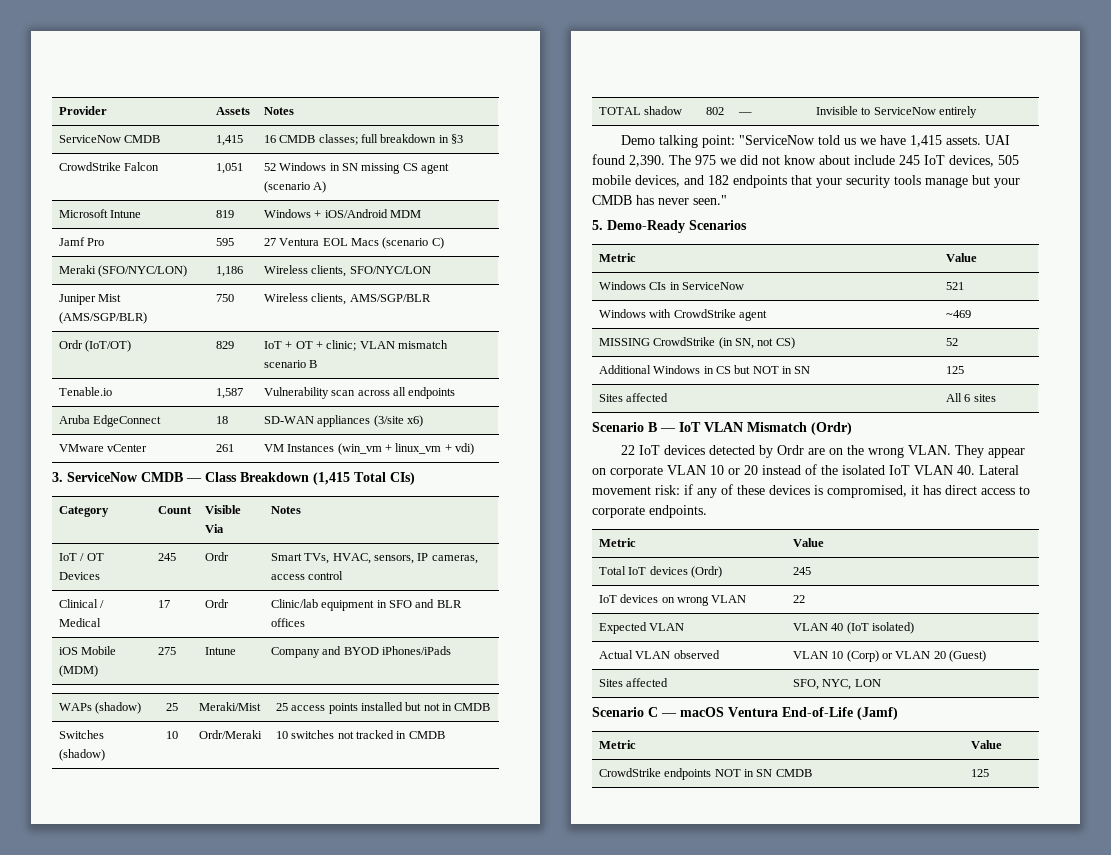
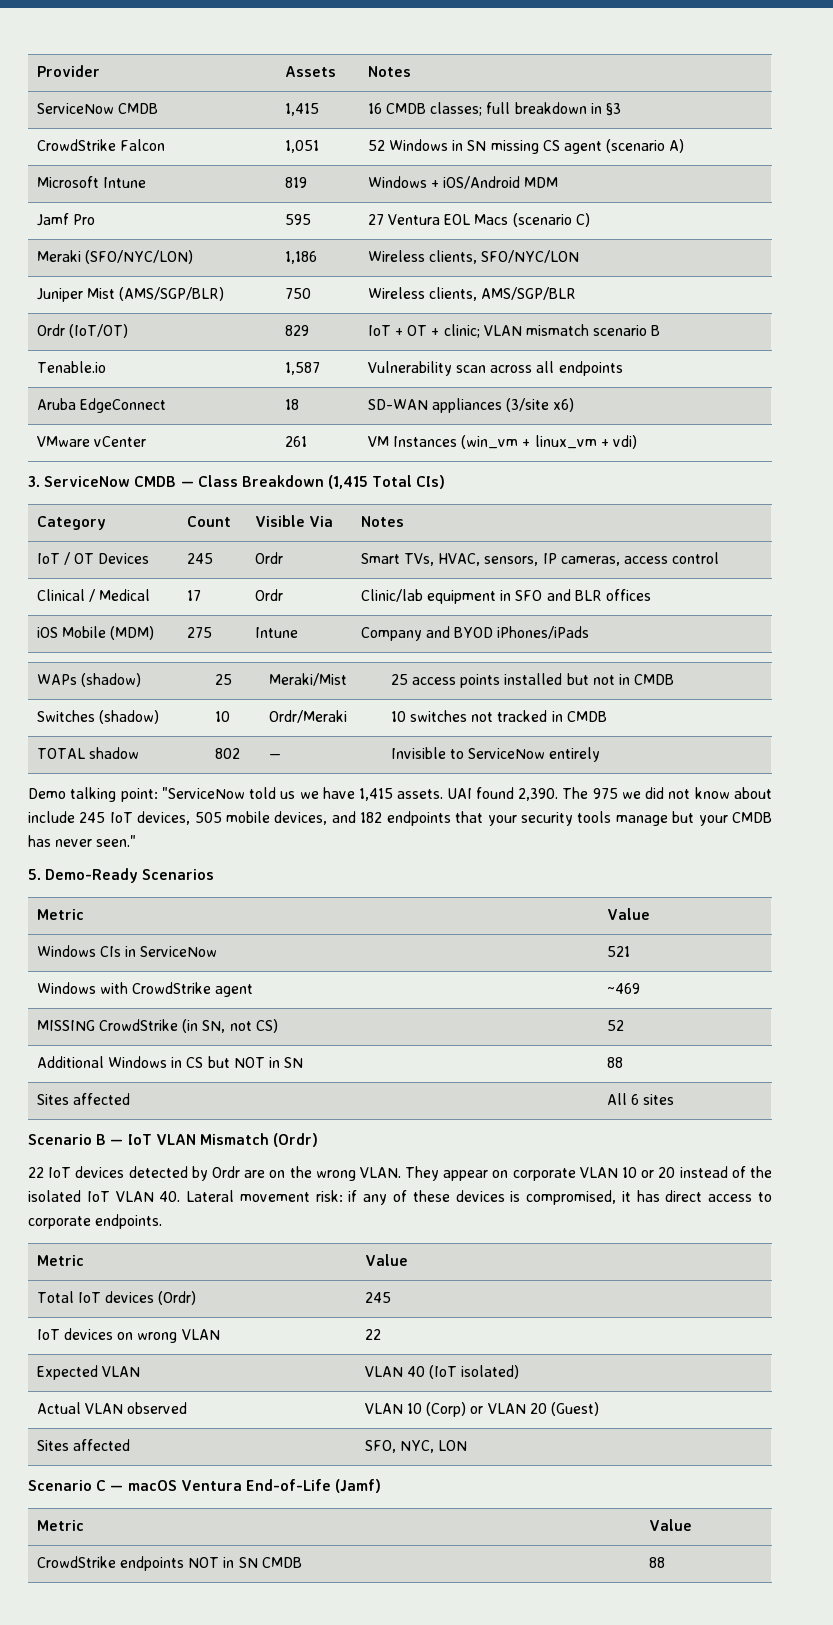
- Additional Windows in CS but NOT in SN | 125
+ Additional Windows in CS but NOT in SN | 88
- CrowdStrike endpoints NOT in SN CMDB | 125
+ CrowdStrike endpoints NOT in SN CMDB | 88

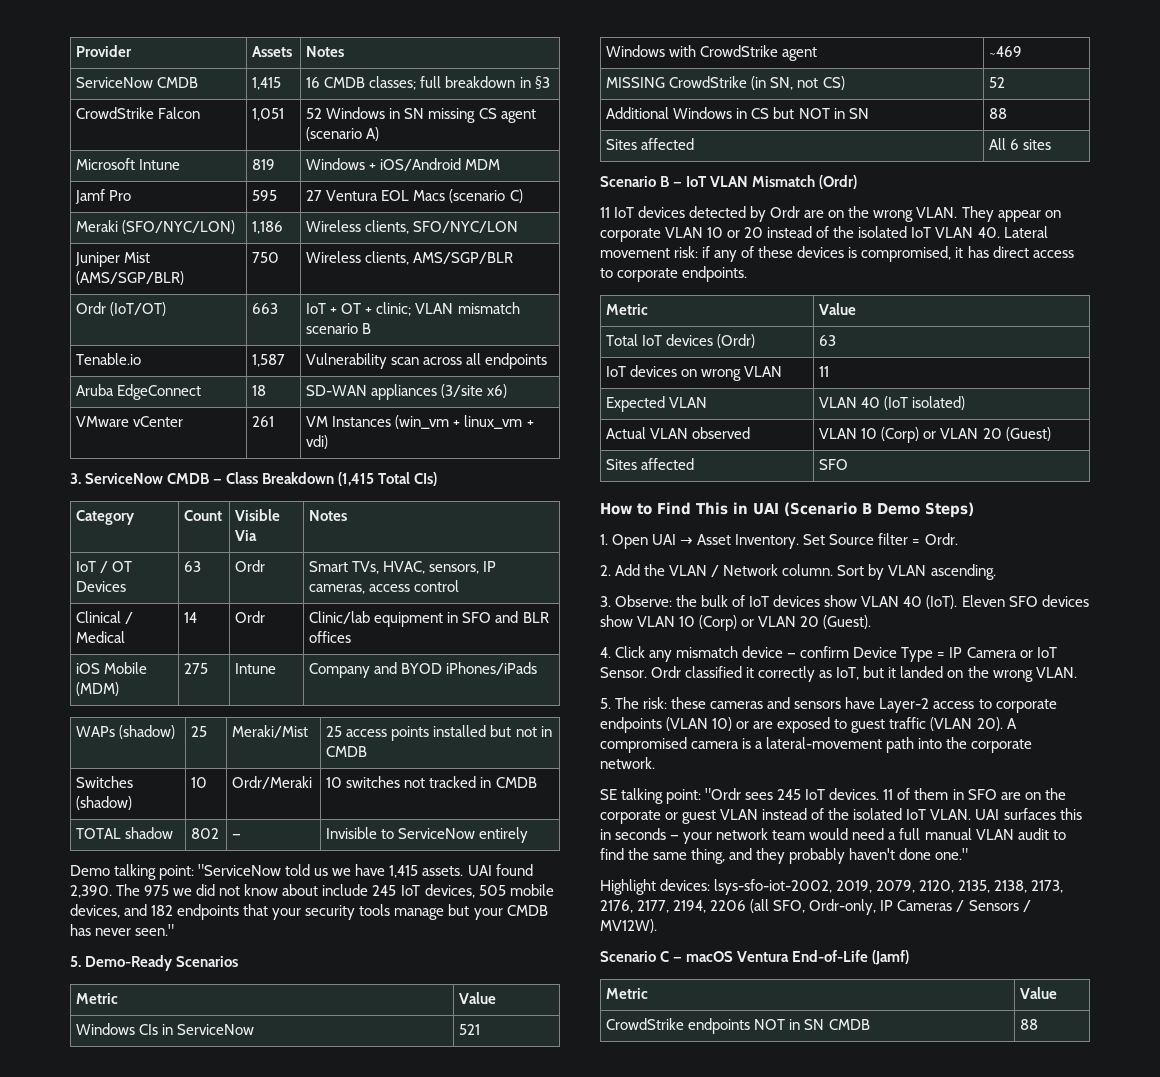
- Ordr (IoT/OT) | 829 | IoT + OT + clinic; VLAN mismatch scenario B
+ Ordr (IoT/OT) | 663 | IoT + OT + clinic; VLAN mismatch scenario B
- IoT / OT Devices | 245 | Ordr | Smart TVs, HVAC, sensors, IP cameras, access control
+ IoT / OT Devices | 63 | Ordr | Smart TVs, HVAC, sensors, IP cameras, access control
- Clinical / Medical | 17 | Ordr | Clinic/lab equipment in SFO and BLR offices
+ Clinical / Medical | 14 | Ordr | Clinic/lab equipment in SFO and BLR offices
- 22 IoT devices detected by Ordr are on the wrong VLAN.
+ 11 IoT devices detected by Ordr are on the wrong VLAN.
- Total IoT devices (Ordr) | 245
+ Total IoT devices (Ordr) | 63
- IoT devices on wrong VLAN | 22
+ IoT devices on wrong VLAN | 11
- Sites affected | SFO, NYC, LON
+ Sites affected | SFO
+ How to Find This in UAI (Scenario B Demo Steps)
+ 1. Open UAI → Asset Inventory. Set Source filter = Ordr.
+ 2. Add the VLAN / Network column. Sort by VLAN ascending.
+ 3. Observe: the bulk of IoT devices show VLAN 40 (IoT). Eleven SFO devices show VLAN 10 (Corp) or VLAN 20 (Guest).
+ 4. Click any mismatch device — confirm Device Type = IP Camera or IoT Sensor. Ordr classified it correctly as IoT, but it landed on the wrong VLAN.
+ 5. The risk: these cameras and sensors have Layer-2 access to corporate endpoints (VLAN 10) or are exposed to guest traffic (VLAN 20). A compromised camera is a lateral-movement path into the corporate network.
+ SE talking point: "Ordr sees 245 IoT devices. 11 of them in SFO are on the corporate or guest VLAN instead of the isolated IoT VLAN. UAI surfaces this in seconds — your network team would need a full manual VLAN audit to find the same thing, and they probably haven't done one."
+ Highlight devices: lsys-sfo-iot-2002, 2019, 2079, 2120, 2135, 2138, 2173, 2176, 2177, 2194, 2206 (all SFO, Ordr-only, IP Cameras / Sensors / MV12W).

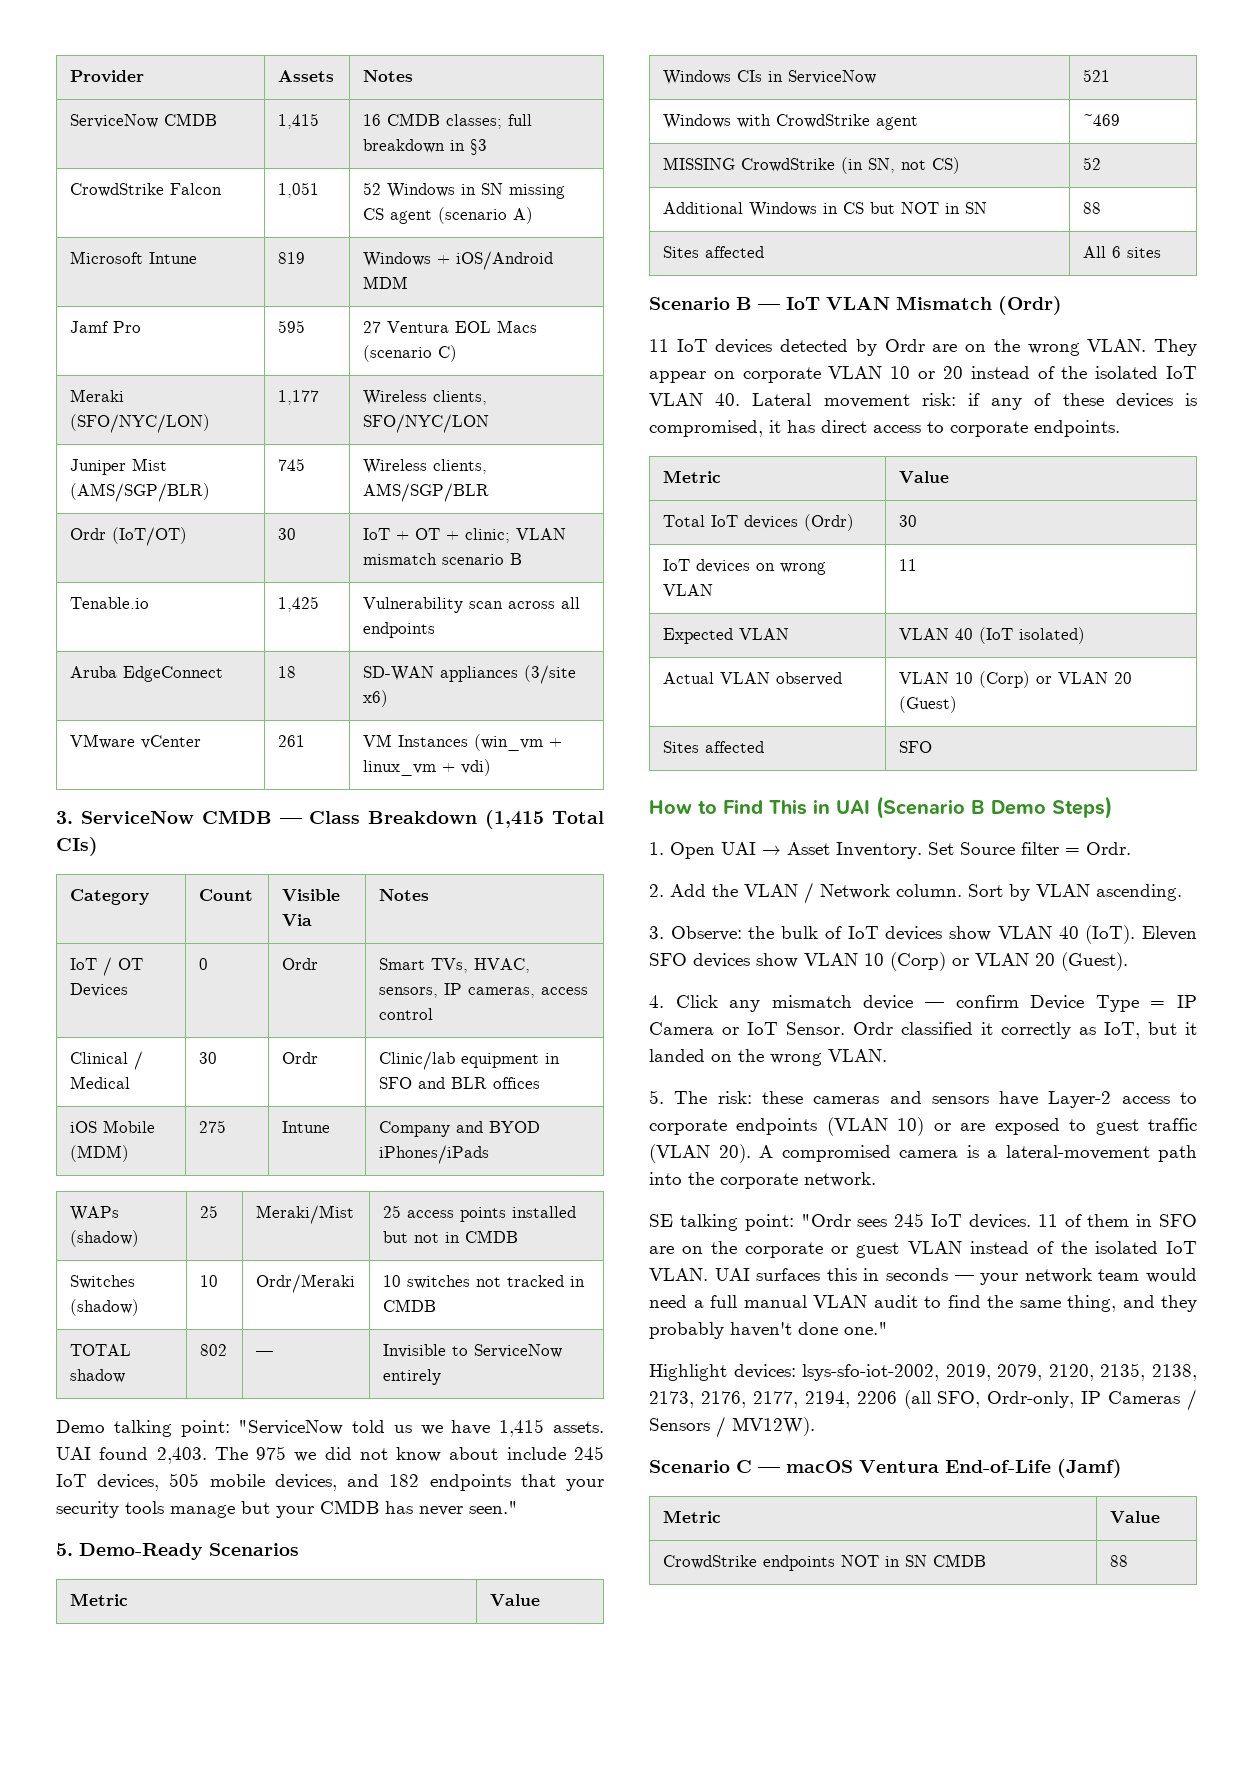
- Meraki (SFO/NYC/LON) | 1,186 | Wireless clients, SFO/NYC/LON
+ Meraki (SFO/NYC/LON) | 1,177 | Wireless clients, SFO/NYC/LON
- Juniper Mist (AMS/SGP/BLR) | 750 | Wireless clients, AMS/SGP/BLR
+ Juniper Mist (AMS/SGP/BLR) | 745 | Wireless clients, AMS/SGP/BLR
- Ordr (IoT/OT) | 663 | IoT + OT + clinic; VLAN mismatch scenario B
+ Ordr (IoT/OT) | 30 | IoT + OT + clinic; VLAN mismatch scenario B
- Tenable.io | 1,587 | Vulnerability scan across all endpoints
+ Tenable.io | 1,425 | Vulnerability scan across all endpoints
- IoT / OT Devices | 63 | Ordr | Smart TVs, HVAC, sensors, IP cameras, access control
+ IoT / OT Devices | 0 | Ordr | Smart TVs, HVAC, sensors, IP cameras, access control
- Clinical / Medical | 14 | Ordr | Clinic/lab equipment in SFO and BLR offices
+ Clinical / Medical | 30 | Ordr | Clinic/lab equipment in SFO and BLR offices
- UAI found 2,390.
+ UAI found 2,403.
- Total IoT devices (Ordr) | 63
+ Total IoT devices (Ordr) | 30

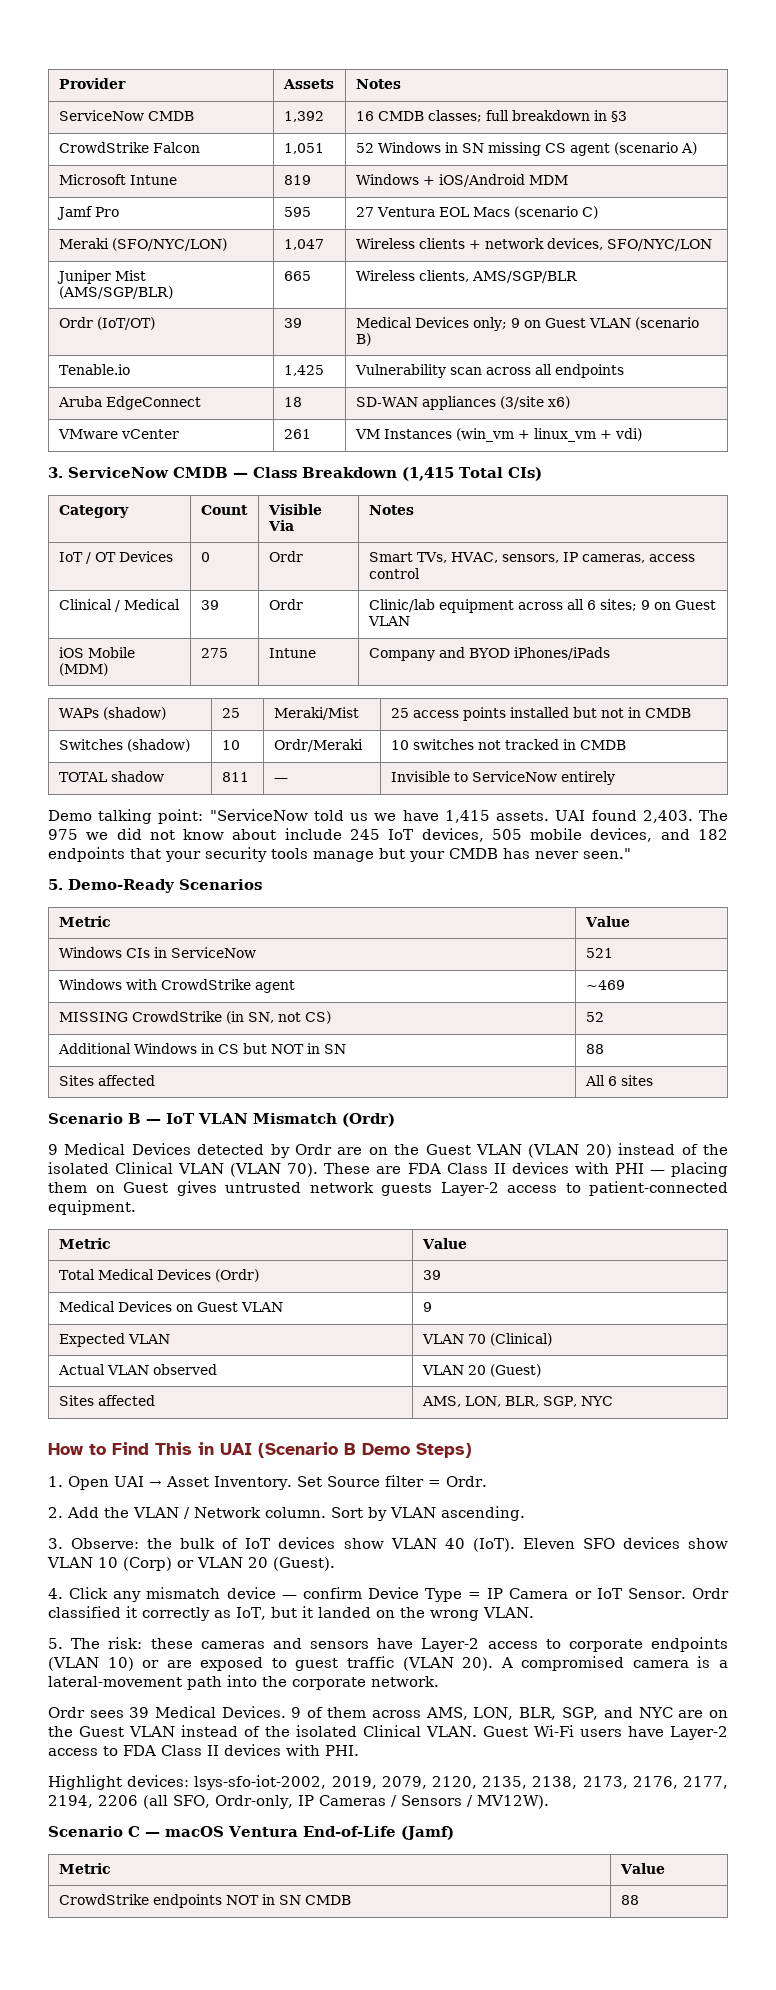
- ServiceNow CMDB | 1,415 | 16 CMDB classes; full breakdown in §3
+ ServiceNow CMDB | 1,392 | 16 CMDB classes; full breakdown in §3
- Meraki (SFO/NYC/LON) | 1,177 | Wireless clients, SFO/NYC/LON
+ Meraki (SFO/NYC/LON) | 1,047 | Wireless clients + network devices, SFO/NYC/LON
- Juniper Mist (AMS/SGP/BLR) | 745 | Wireless clients, AMS/SGP/BLR
+ Juniper Mist (AMS/SGP/BLR) | 665 | Wireless clients, AMS/SGP/BLR
- Ordr (IoT/OT) | 30 | IoT + OT + clinic; VLAN mismatch scenario B
+ Ordr (IoT/OT) | 39 | Medical Devices only; 9 on Guest VLAN (scenario B)
- Clinical / Medical | 30 | Ordr | Clinic/lab equipment in SFO and BLR offices
+ Clinical / Medical | 39 | Ordr | Clinic/lab equipment across all 6 sites; 9 on Guest VLAN
- TOTAL shadow | 802 | — | Invisible to ServiceNow entirely
+ TOTAL shadow | 811 | — | Invisible to ServiceNow entirely
- 11 IoT devices detected by Ordr are on the wrong VLAN. They appear on corporate VLAN 10 or 20 instead of the isolated IoT VLAN 40. Lateral movement risk: if any of these devices is compromised, it has direct access to corporate endpoints.
+ 9 Medical Devices detected by Ordr are on the Guest VLAN (VLAN 20) instead of the isolated Clinical VLAN (VLAN 70). These are FDA Class II devices with PHI — placing them on Guest gives untrusted network guests Layer-2 access to patient-connected equipment.
- Total IoT devices (Ordr) | 30
- IoT devices on wrong VLAN | 11
+ Total Medical Devices (Ordr) | 39
+ Medical Devices on Guest VLAN | 9
- Expected VLAN | VLAN 40 (IoT isolated)
+ Expected VLAN | VLAN 70 (Clinical)
- Actual VLAN observed | VLAN 10 (Corp) or VLAN 20 (Guest)
+ Actual VLAN observed | VLAN 20 (Guest)
- Sites affected | SFO
+ Sites affected | AMS, LON, BLR, SGP, NYC
- SE talking point: "Ordr sees 245 IoT devices. 11 of them in SFO are on the corporate or guest VLAN instead of the isolated IoT VLAN. UAI surfaces this in seconds — your network team would need a full manual VLAN audit to find the same thing, and they probably haven't done one."
+ Ordr sees 39 Medical Devices. 9 of them across AMS, LON, BLR, SGP, and NYC are on the Guest VLAN instead of the isolated Clinical VLAN. Guest Wi-Fi users have Layer-2 access to FDA Class II devices with PHI.

